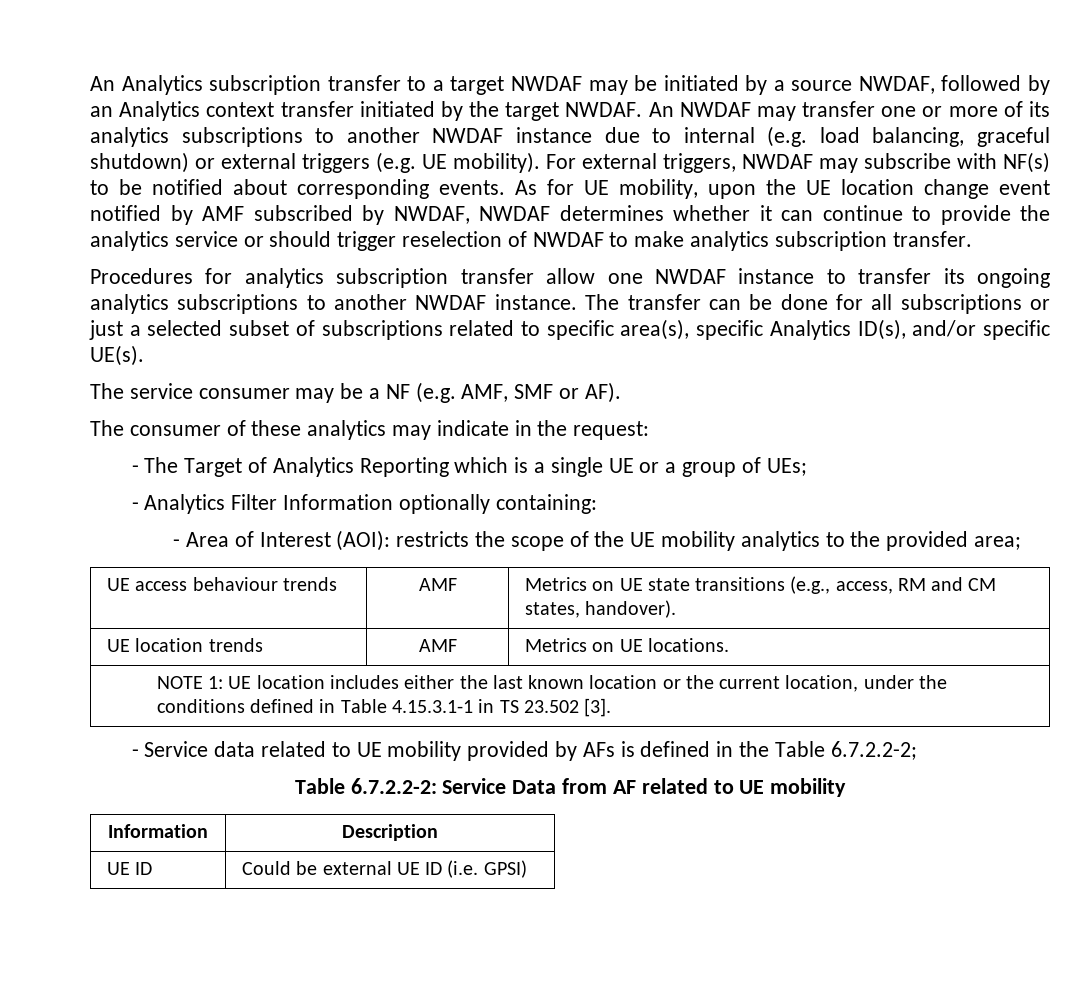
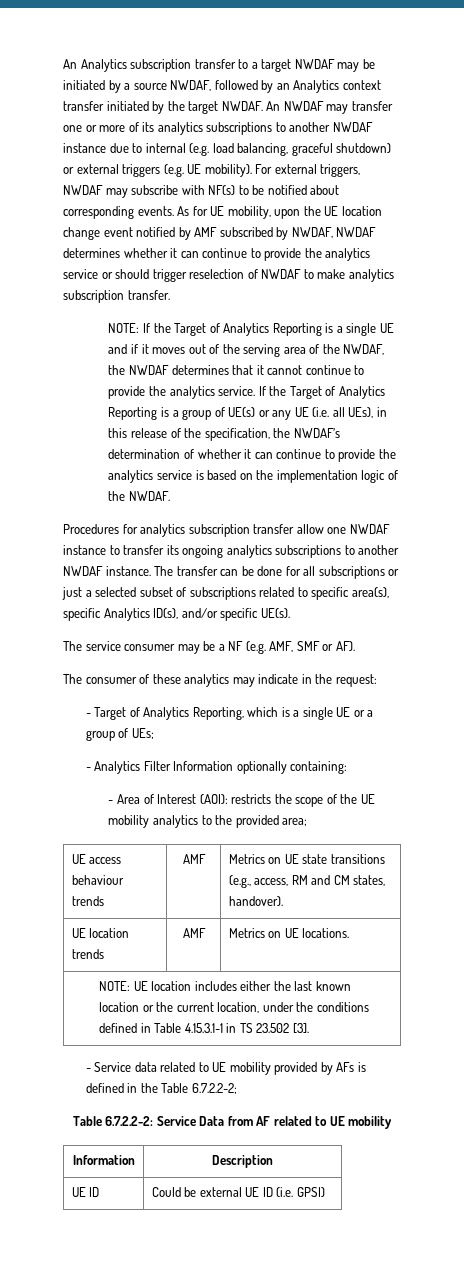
+ NOTE: If the Target of Analytics Reporting is a single UE and if it moves out of the serving area of the NWDAF, the NWDAF determines that it cannot continue to provide the analytics service. If the Target of Analytics Reporting is a group of UE(s) or any UE (i.e. all UEs), in this release of the specification, the NWDAF’s determination of whether it can continue to provide the analytics service is based on the implementation logic of the NWDAF.
- - The Target of Analytics Reporting which is a single UE or a group of UEs;
+ - Target of Analytics Reporting, which is a single UE or a group of UEs;
- NOTE 1: UE location includes either the last known location or the current location, under the conditions defined in Table 4.15.3.1-1 in TS 23.502 [3].
+ NOTE: UE location includes either the last known location or the current location, under the conditions defined in Table 4.15.3.1-1 in TS 23.502 [3].

